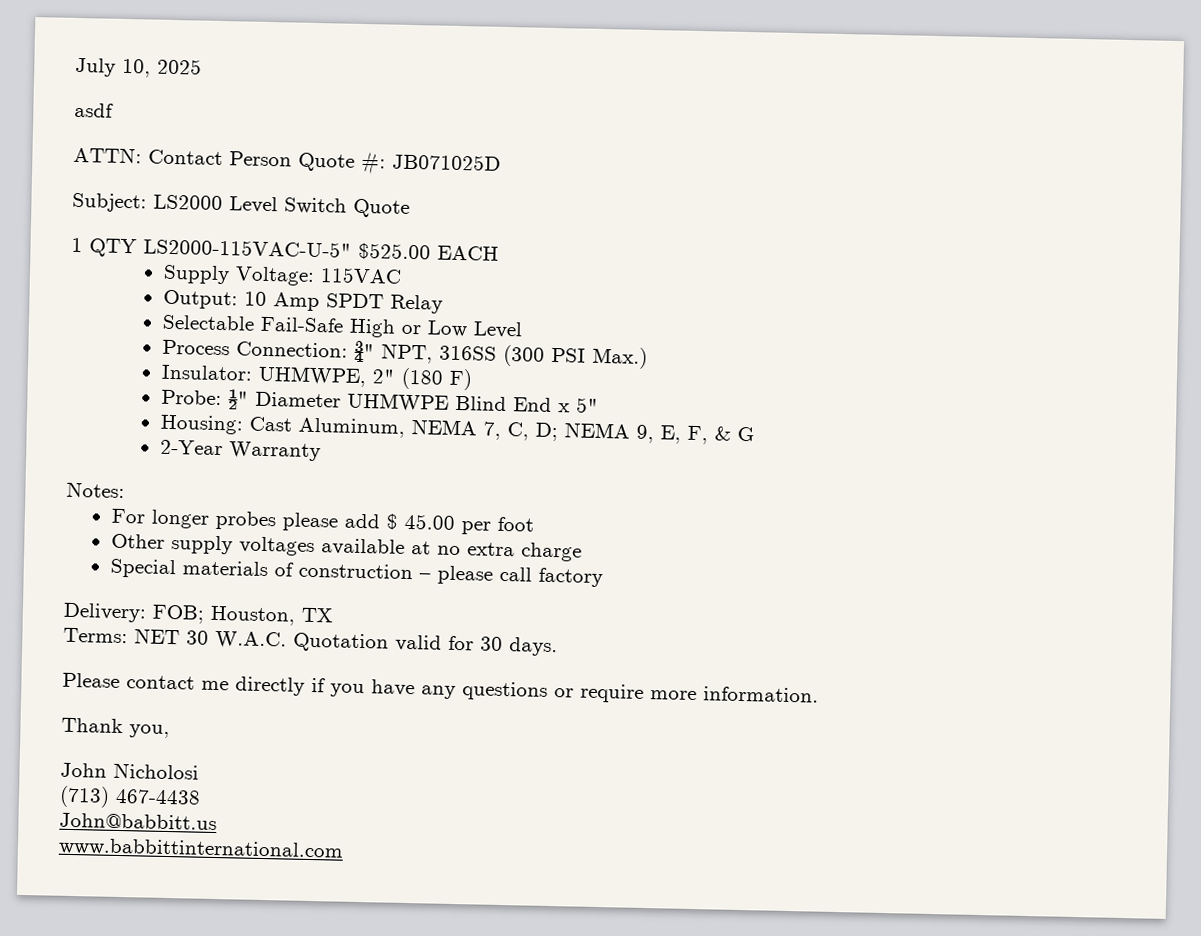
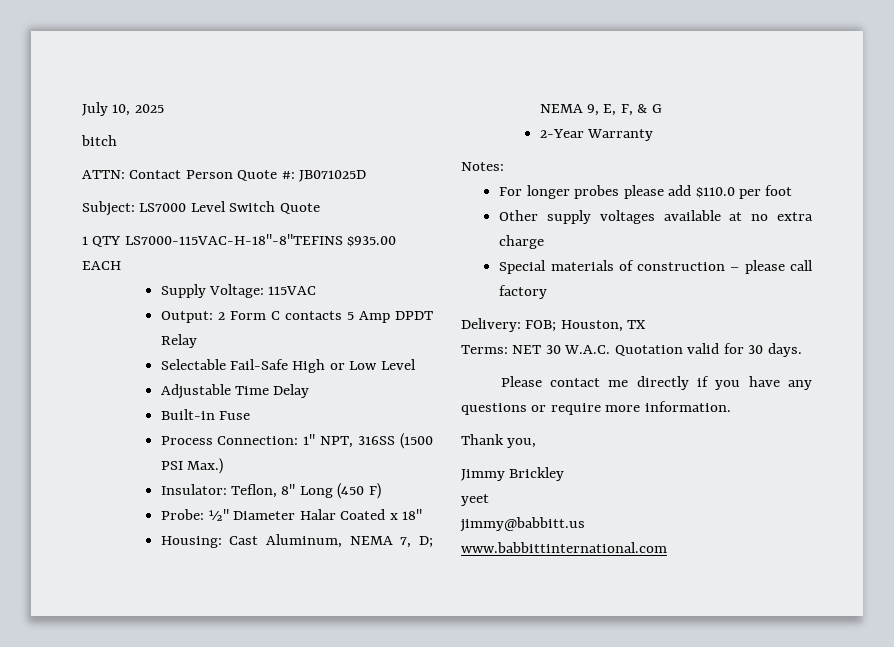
- asdf
+ bitch
- Subject: LS2000 Level Switch Quote
+ Subject: LS7000 Level Switch Quote
- 1 QTY LS2000-115VAC-U-5" $525.00 EACH
+ 1 QTY LS7000-115VAC-H-18"-8"TEFINS $935.00 EACH
- Output: 10 Amp SPDT Relay
+ Output: 2 Form C contacts 5 Amp DPDT Relay
+ Adjustable Time Delay
+ Built-in Fuse
- Process Connection: ¾" NPT, 316SS (300 PSI Max.)
+ Process Connection: 1" NPT, 316SS (1500 PSI Max.)
- Insulator: UHMWPE, 2" (180 F)
+ Insulator: Teflon, 8" Long (450 F)
- Probe: ½" Diameter UHMWPE Blind End x 5"
+ Probe: ½" Diameter Halar Coated x 18"
- Housing: Cast Aluminum, NEMA 7, C, D; NEMA 9, E, F, & G
+ Housing: Cast Aluminum, NEMA 7, D; NEMA 9, E, F, & G
- For longer probes please add $ 45.00 per foot
+ For longer probes please add $110.0 per foot
- John Nicholosi
- (713) 467-4438
- John@babbitt.us
+ Jimmy Brickley
+ yeet
+ jimmy@babbitt.us

